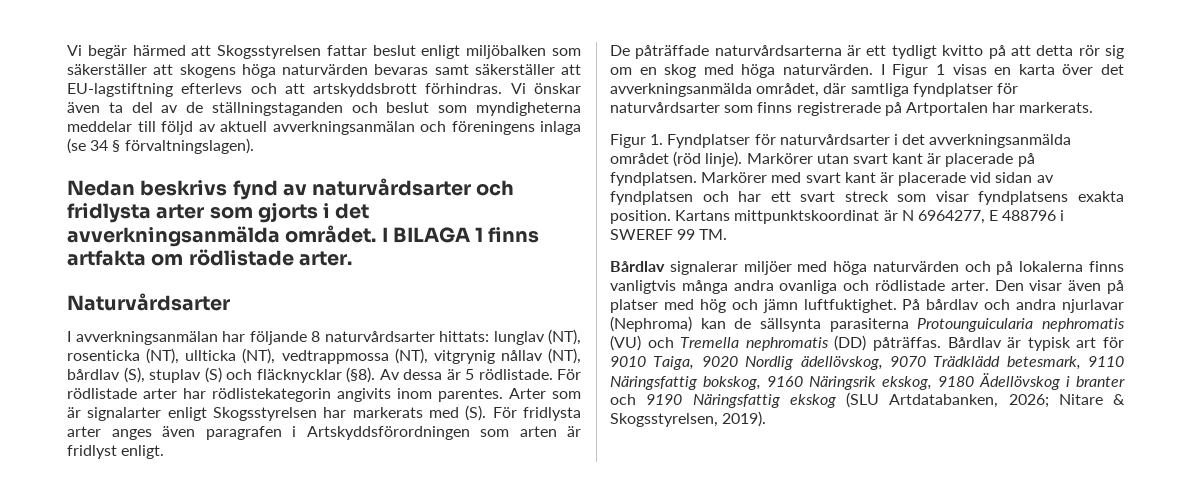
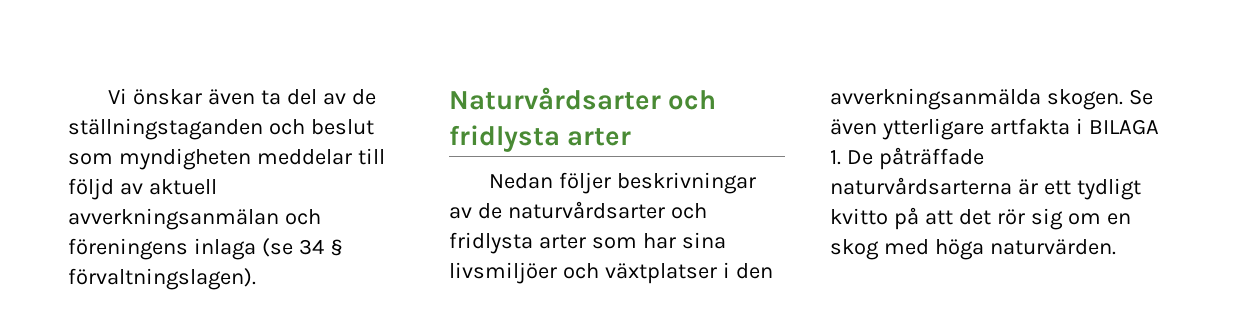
- Vi begär härmed att Skogsstyrelsen fattar beslut enligt miljöbalken som säkerställer att skogens höga naturvärden bevaras samt säkerställer att EU-lagstiftning efterlevs och att artskyddsbrott förhindras. Vi önskar även ta del av de ställningstaganden och beslut som myndigheterna meddelar till följd av aktuell avverkningsanmälan och föreningens inlaga (se 34 § förvaltningslagen).
+ Vi önskar även ta del av de ställningstaganden och beslut som myndigheten meddelar till följd av aktuell avverkningsanmälan och föreningens inlaga (se 34 § förvaltningslagen).
- Nedan beskrivs fynd av naturvårdsarter och fridlysta arter som gjorts i det avverkningsanmälda området. I BILAGA 1 finns artfakta om rödlistade arter.
- Naturvårdsarter
- I avverkningsanmälan har följande 8 naturvårdsarter hittats: lunglav (NT), rosenticka (NT), ullticka (NT), vedtrappmossa (NT), vitgrynig nållav (NT), bårdlav (S), stuplav (S) och fläcknycklar (§8). Av dessa är 5 rödlistade. För rödlistade arter har rödlistekategorin angivits inom parentes. Arter som är signalarter enligt Skogsstyrelsen har markerats med (S). För fridlysta arter anges även paragrafen i Artskyddsförordningen som arten är fridlyst enligt.
- De påträffade naturvårdsarterna är ett tydligt kvitto på att detta rör sig om en skog med höga naturvärden. I Figur 1 visas en karta över det avverkningsanmälda området, där samtliga fyndplatser för naturvårdsarter som finns registrerade på Artportalen har markerats.
- Figur 1. Fyndplatser för naturvårdsarter i det avverkningsanmälda området (röd linje). Markörer utan svart kant är placerade på fyndplatsen. Markörer med svart kant är placerade vid sidan av fyndplatsen och har ett svart streck som visar fyndplatsens exakta position. Kartans mittpunktskoordinat är N 6964277, E 488796 i SWEREF 99 TM.
- Bårdlav signalerar miljöer med höga naturvärden och på lokalerna finns vanligtvis många andra ovanliga och rödlistade arter. Den visar även på platser med hög och jämn luftfuktighet. På bårdlav och andra njurlavar (Nephroma) kan de sällsynta parasiterna Protounguicularia nephromatis (VU) och Tremella nephromatis (DD) påträffas. Bårdlav är typisk art för 9010 Taiga, 9020 Nordlig ädellövskog, 9070 Trädklädd betesmark, 9110 Näringsfattig bokskog, 9160 Näringsrik ekskog, 9180 Ädellövskog i branter och 9190 Näringsfattig ekskog (SLU Artdatabanken, 2026; Nitare & Skogsstyrelsen, 2019).
+ Naturvårdsarter och fridlysta arter
+ Nedan följer beskrivningar av de naturvårdsarter och fridlysta arter som har sina livsmiljöer och växtplatser i den avverkningsanmälda skogen. Se även ytterligare artfakta i BILAGA 1. De påträffade naturvårdsarterna är ett tydligt kvitto på att det rör sig om en skog med höga naturvärden.

